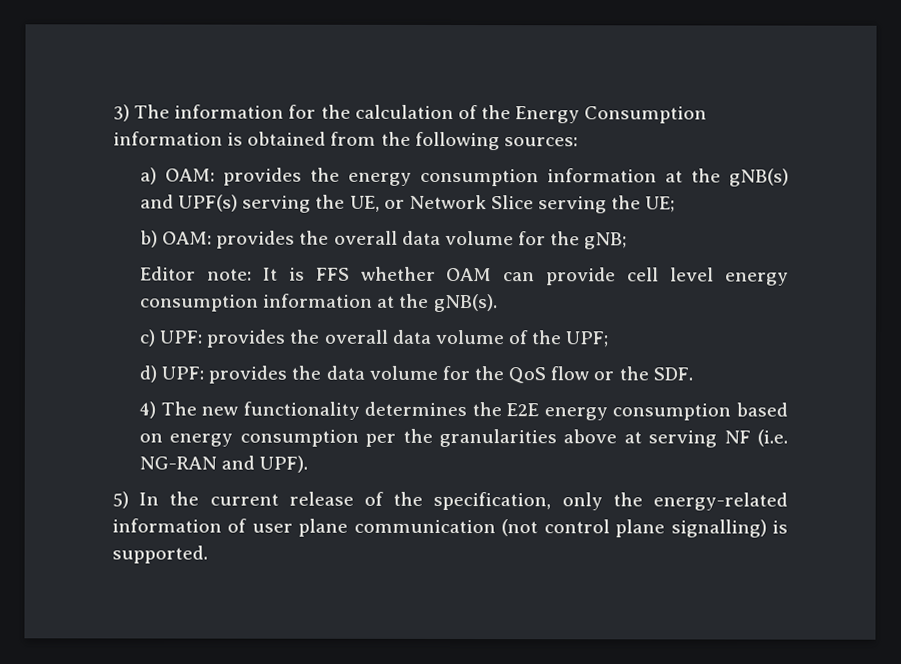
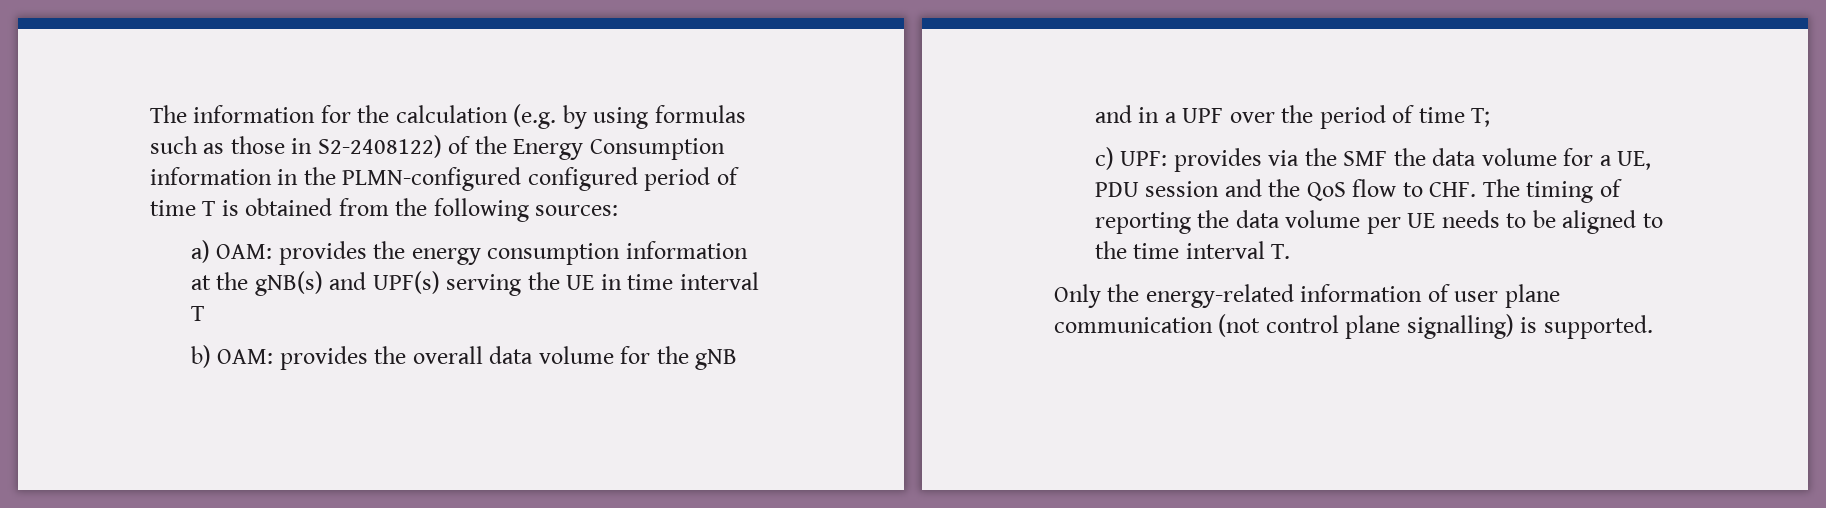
- 3) The information for the calculation of the Energy Consumption information is obtained from the following sources:
+ The information for the calculation (e.g. by using formulas such as those in S2-2408122) of the Energy Consumption information in the PLMN-configured configured period of time T is obtained from the following sources:
- a) OAM: provides the energy consumption information at the gNB(s) and UPF(s) serving the UE, or Network Slice serving the UE;
+ a) OAM: provides the energy consumption information at the gNB(s) and UPF(s) serving the UE in time interval T
- b) OAM: provides the overall data volume for the gNB;
- Editor note: It is FFS whether OAM can provide cell level energy consumption information at the gNB(s).
- c) UPF: provides the overall data volume of the UPF;
- d) UPF: provides the data volume for the QoS flow or the SDF.
- 4) The new functionality determines the E2E energy consumption based on energy consumption per the granularities above at serving NF (i.e. NG-RAN and UPF).
- 5) In the current release of the specification, only the energy-related information of user plane communication (not control plane signalling) is supported.
+ b) OAM: provides the overall data volume for the gNB and in a UPF over the period of time T;
+ c) UPF: provides via the SMF the data volume for a UE, PDU session and the QoS flow to CHF. The timing of reporting the data volume per UE needs to be aligned to the time interval T.
+ Only the energy-related information of user plane communication (not control plane signalling) is supported.

